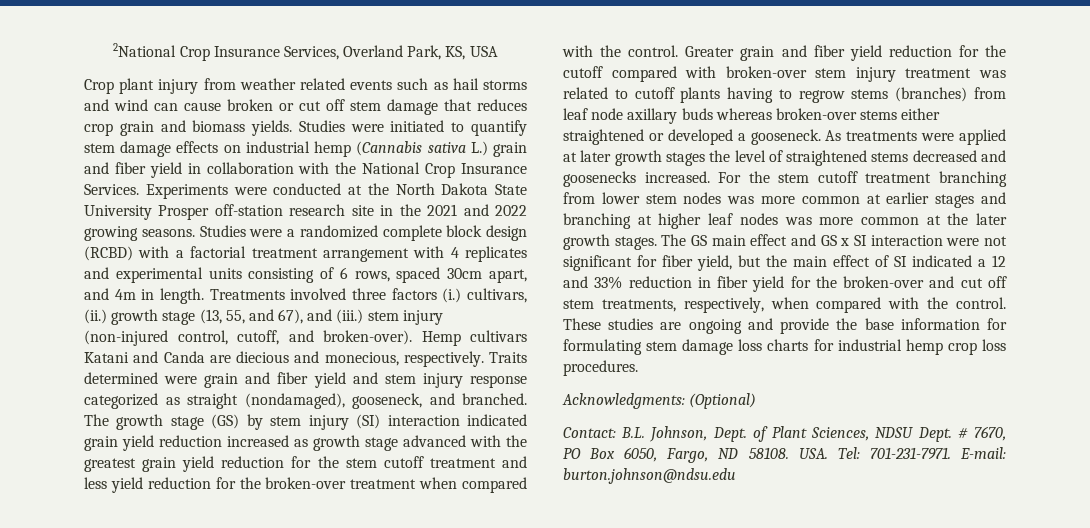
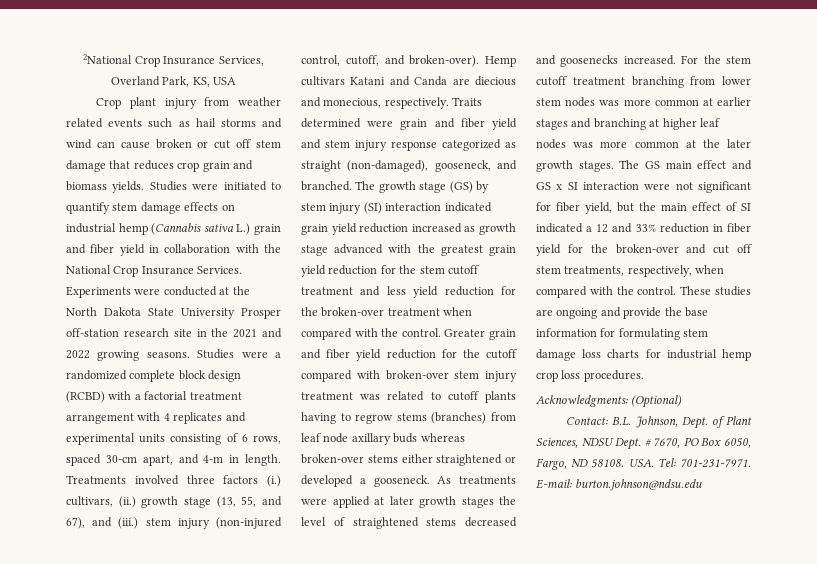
- Studies were a randomized complete block design (RCBD) with a factorial treatment arrangement with 4 replicates and experimental units consisting of 6 rows, spaced 30cm apart, and 4m in length.
+ Studies were a randomized complete block design (RCBD) with a factorial treatment arrangement with 4 replicates and experimental units consisting of 6 rows, spaced 30-cm apart, and 4-m in length.
- Traits determined were grain and fiber yield and stem injury response categorized as straight (nondamaged), gooseneck, and branched.
+ Traits determined were grain and fiber yield and stem injury response categorized as straight (non-damaged), gooseneck, and branched.

